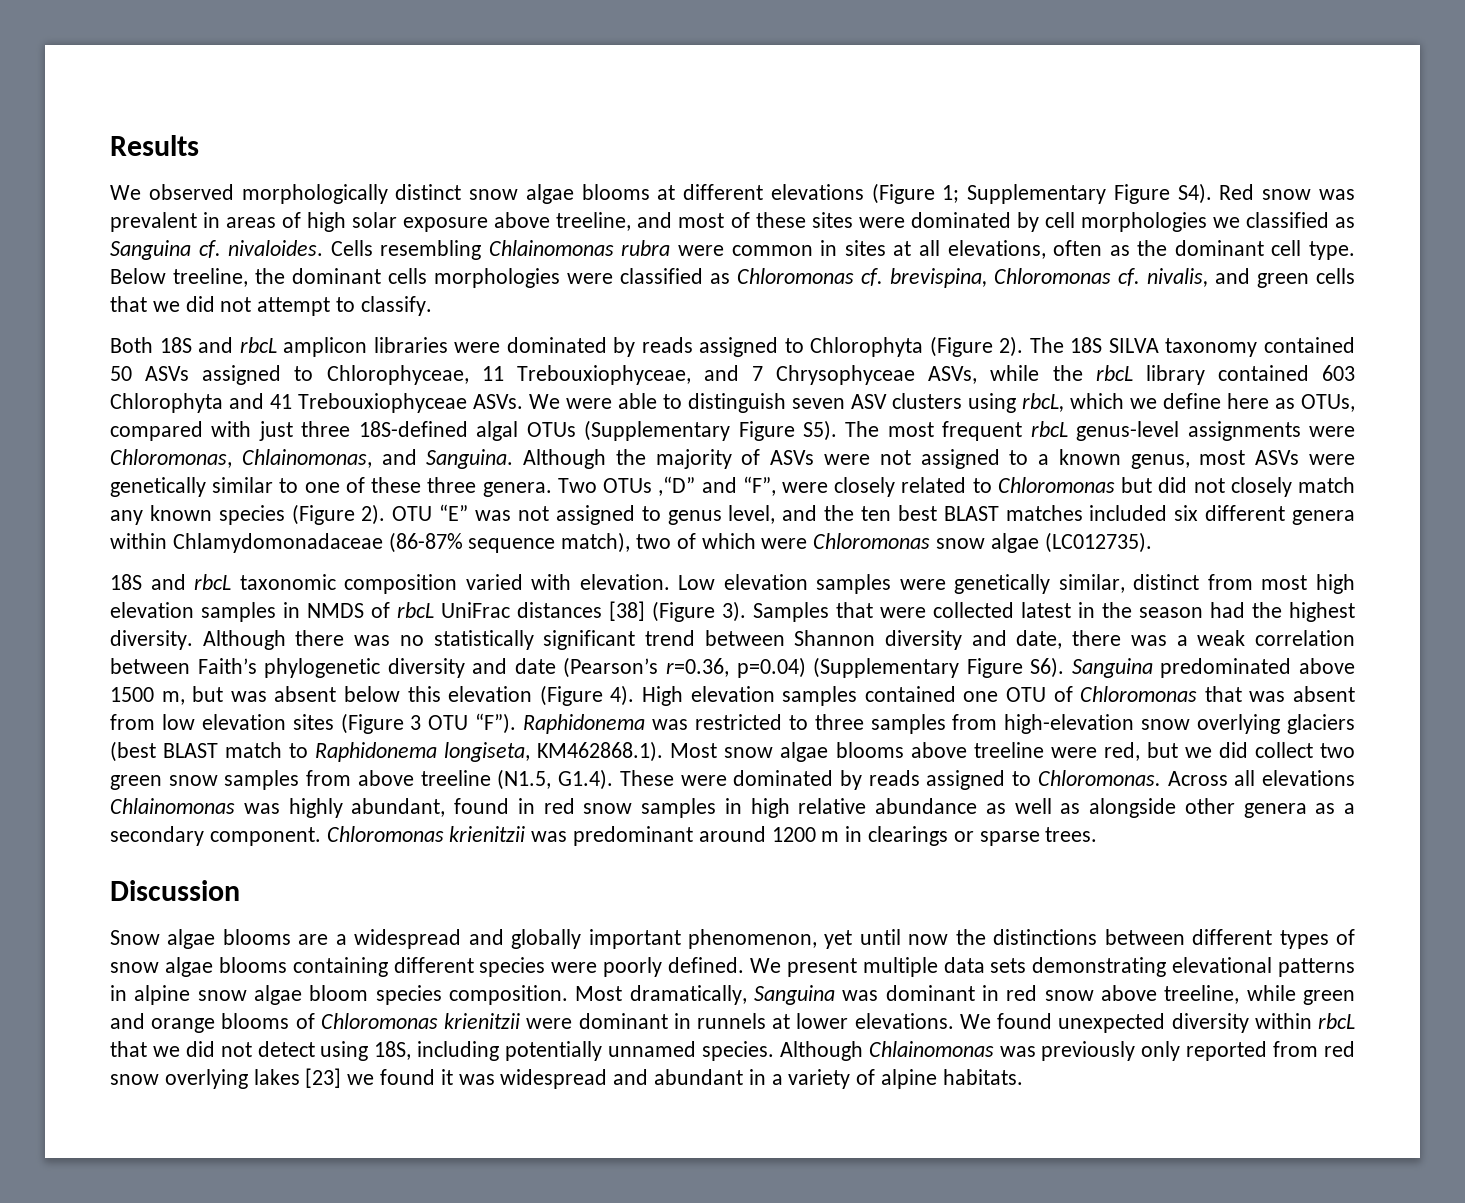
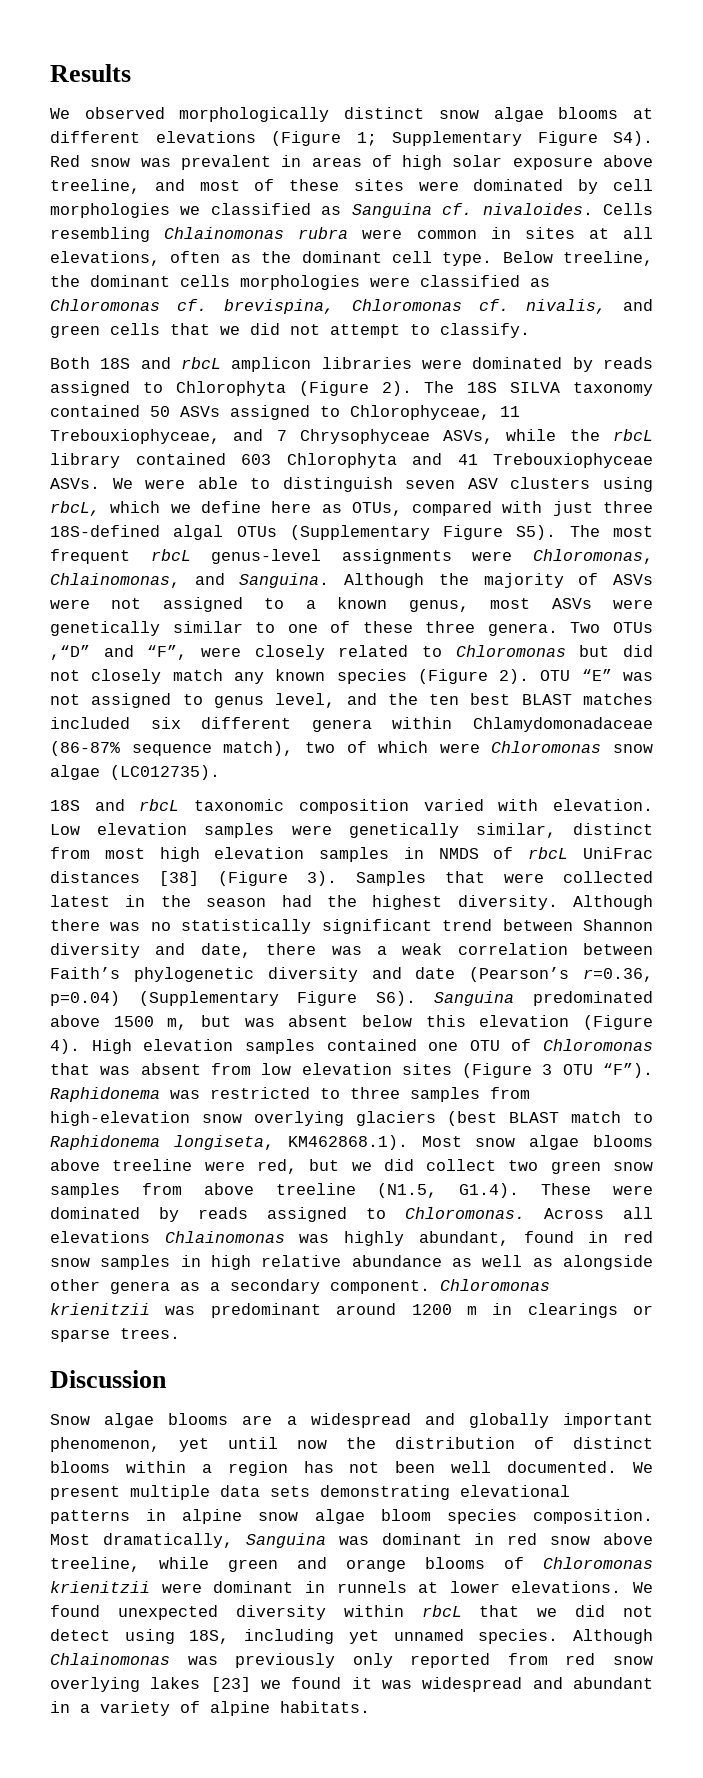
- Snow algae blooms are a widespread and globally important phenomenon, yet until now the distinctions between different types of snow algae blooms containing different species were poorly defined.
+ Snow algae blooms are a widespread and globally important phenomenon, yet until now the distribution of distinct blooms within a region has not been well documented.
- We found unexpected diversity within rbcL that we did not detect using 18S, including potentially unnamed species.
+ We found unexpected diversity within rbcL that we did not detect using 18S, including yet unnamed species.

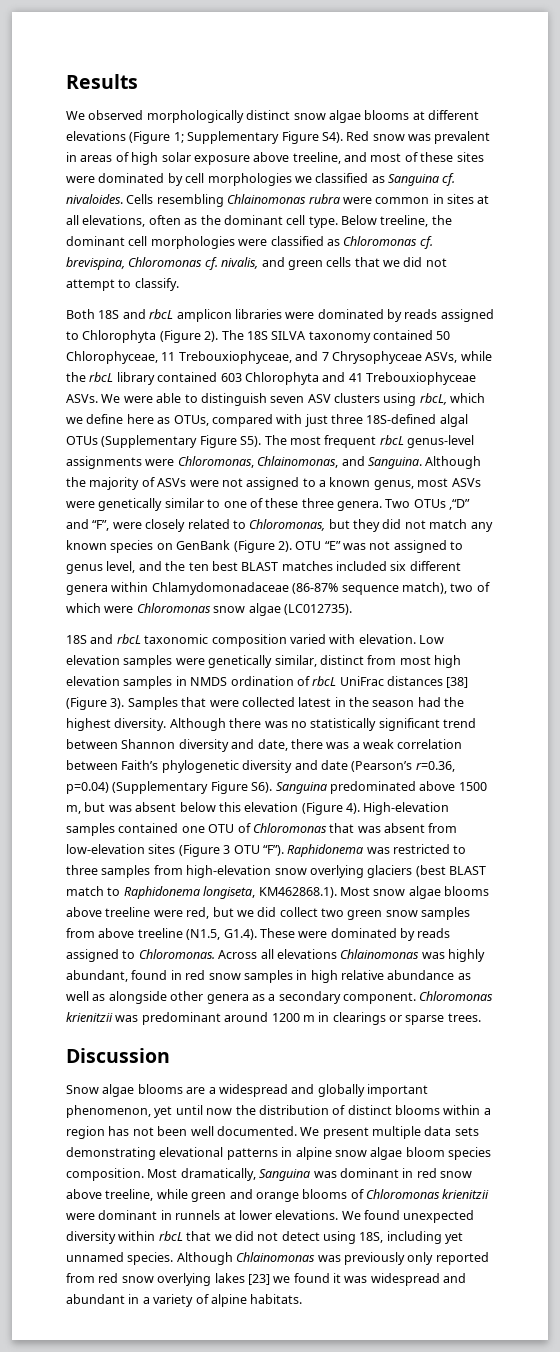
- Below treeline, the dominant cells morphologies were classified as Chloromonas cf. brevispina, Chloromonas cf. nivalis, and green cells that we did not attempt to classify.
+ Below treeline, the dominant cell morphologies were classified as Chloromonas cf. brevispina, Chloromonas cf. nivalis, and green cells that we did not attempt to classify.
- The 18S SILVA taxonomy contained 50 ASVs assigned to Chlorophyceae, 11 Trebouxiophyceae, and 7 Chrysophyceae ASVs, while the rbcL library contained 603 Chlorophyta and 41 Trebouxiophyceae ASVs.
+ The 18S SILVA taxonomy contained 50 Chlorophyceae, 11 Trebouxiophyceae, and 7 Chrysophyceae ASVs, while the rbcL library contained 603 Chlorophyta and 41 Trebouxiophyceae ASVs.
- Two OTUs ,“D” and “F”, were closely related to Chloromonas but did not closely match any known species (Figure 2).
+ Two OTUs ,“D” and “F”, were closely related to Chloromonas, but they did not match any known species on GenBank (Figure 2).
- Low elevation samples were genetically similar, distinct from most high elevation samples in NMDS of rbcL UniFrac distances [38] (Figure 3).
+ Low elevation samples were genetically similar, distinct from most high elevation samples in NMDS ordination of rbcL UniFrac distances [38] (Figure 3).
- High elevation samples contained one OTU of Chloromonas that was absent from low elevation sites (Figure 3 OTU “F”). Raphidonema was restricted to three samples from high-elevation snow overlying glaciers (best BLAST match to Raphidonema longiseta, KM462868.1). Most snow algae blooms above treeline were red, but we did collect two green snow samples from above treeline (N1.5, G1.4). These were dominated by reads assigned to Chloromonas.
+ High-elevation samples contained one OTU of Chloromonas that was absent from low-elevation sites (Figure 3 OTU “F”). Raphidonema was restricted to three samples from high-elevation snow overlying glaciers (best BLAST match to Raphidonema longiseta, KM462868.1). Most snow algae blooms above treeline were red, but we did collect two green snow samples from above treeline (N1.5, G1.4). These were dominated by reads assigned to Chloromonas.

